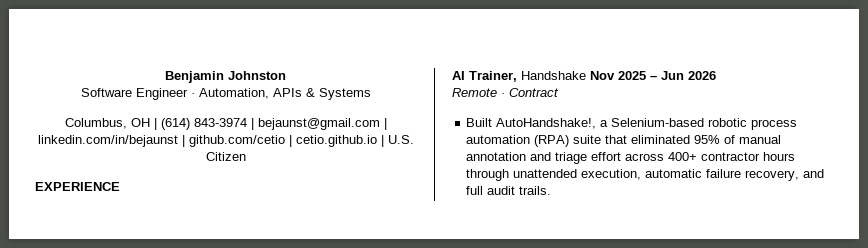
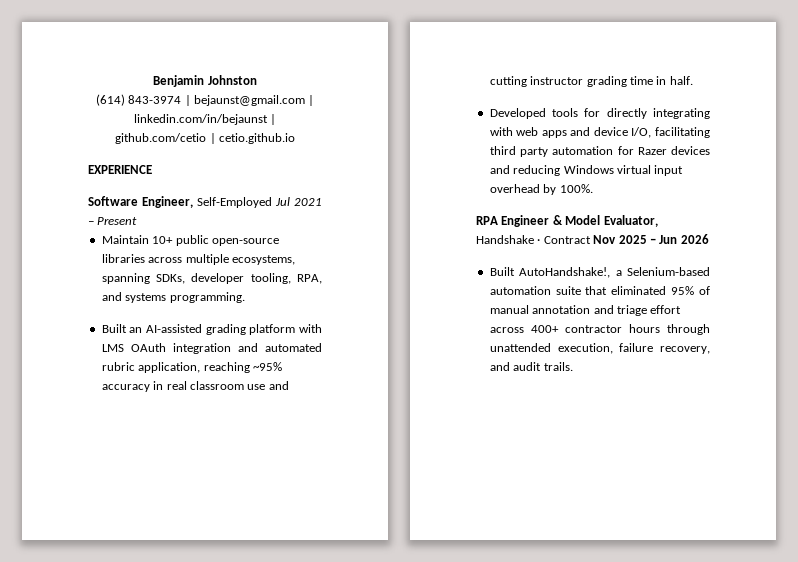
- Software Engineer · Automation, APIs & Systems
- Columbus, OH | (614) 843-3974 | bejaunst@gmail.com | linkedin.com/in/bejaunst | github.com/cetio | cetio.github.io | U.S. Citizen
+ (614) 843-3974 | bejaunst@gmail.com | linkedin.com/in/bejaunst | github.com/cetio | cetio.github.io
  EXPERIENCE
- AI Trainer, Handshake Nov 2025 – Jun 2026
+ Software Engineer, Self-Employed Jul 2021 – Present
+ Maintain 10+ public open-source libraries across multiple ecosystems, spanning SDKs, developer tooling, RPA, and systems programming.
+ Built an AI-assisted grading platform with LMS OAuth integration and automated rubric application, reaching ~95% accuracy in real classroom use and cutting instructor grading time in half.
+ Developed tools for directly integrating with web apps and device I/O, facilitating third party automation for Razer devices and reducing Windows virtual input overhead by 100%.
+ RPA Engineer & Model Evaluator, Handshake · Contract Nov 2025 – Jun 2026
- Remote · Contract
- Built AutoHandshake!, a Selenium-based robotic process automation (RPA) suite that eliminated 95% of manual annotation and triage effort across 400+ contractor hours through unattended execution, automatic failure recovery, and full audit trails.
+ Built AutoHandshake!, a Selenium-based automation suite that eliminated 95% of manual annotation and triage effort across 400+ contractor hours through unattended execution, failure recovery, and audit trails.

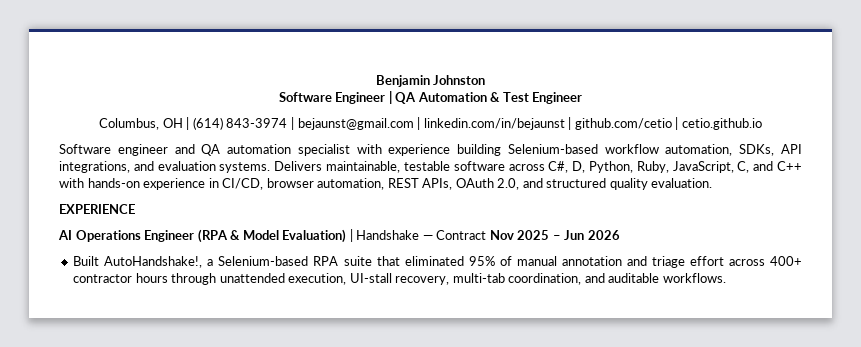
- (614) 843-3974 | bejaunst@gmail.com | linkedin.com/in/bejaunst | github.com/cetio | cetio.github.io
+ Software Engineer | QA Automation & Test Engineer
+ Columbus, OH | (614) 843-3974 | bejaunst@gmail.com | linkedin.com/in/bejaunst | github.com/cetio | cetio.github.io
+ Software engineer and QA automation specialist with experience building Selenium-based workflow automation, SDKs, API integrations, and evaluation systems. Delivers maintainable, testable software across C#, D, Python, Ruby, JavaScript, C, and C++ with hands-on experience in CI/CD, browser automation, REST APIs, OAuth 2.0, and structured quality evaluation.
  EXPERIENCE
- Software Engineer, Self-Employed Jul 2021 – Present
- Maintain 10+ public open-source libraries across multiple ecosystems, spanning SDKs, developer tooling, RPA, and systems programming.
- Built an AI-assisted grading platform with LMS OAuth integration and automated rubric application, reaching ~95% accuracy in real classroom use and cutting instructor grading time in half.
- Developed tools for directly integrating with web apps and device I/O, facilitating third party automation for Razer devices and reducing Windows virtual input overhead by 100%.
- RPA Engineer & Model Evaluator, Handshake · Contract Nov 2025 – Jun 2026
+ AI Operations Engineer (RPA & Model Evaluation) | Handshake — Contract Nov 2025 – Jun 2026
- Built AutoHandshake!, a Selenium-based automation suite that eliminated 95% of manual annotation and triage effort across 400+ contractor hours through unattended execution, failure recovery, and audit trails.
+ Built AutoHandshake!, a Selenium-based RPA suite that eliminated 95% of manual annotation and triage effort across 400+ contractor hours through unattended execution, UI-stall recovery, multi-tab coordination, and auditable workflows.

